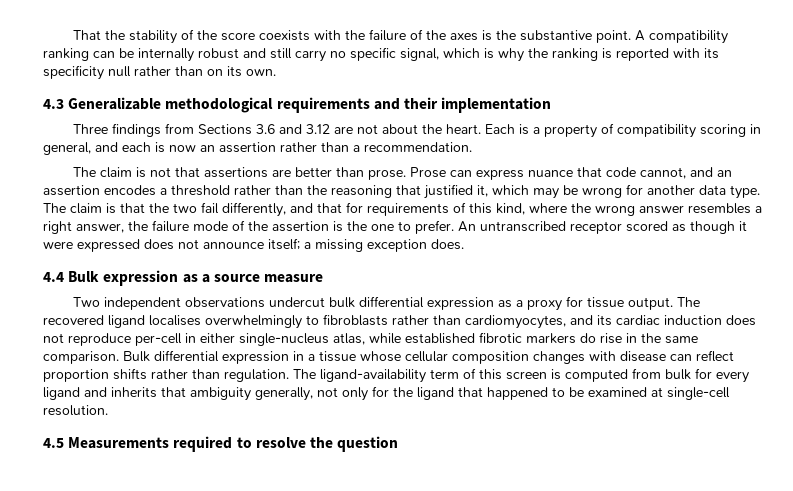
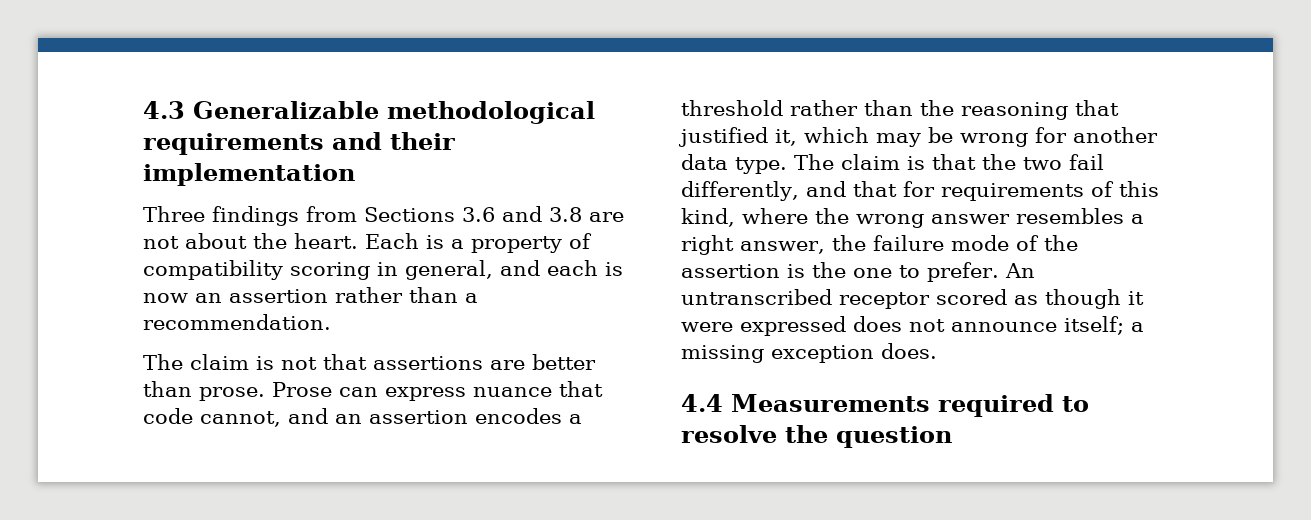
- That the stability of the score coexists with the failure of the axes is the substantive point. A compatibility ranking can be internally robust and still carry no specific signal, which is why the ranking is reported with its specificity null rather than on its own.
- Three findings from Sections 3.6 and 3.12 are not about the heart.
+ Three findings from Sections 3.6 and 3.8 are not about the heart.
- 4.4 Bulk expression as a source measure
- Two independent observations undercut bulk differential expression as a proxy for tissue output. The recovered ligand localises overwhelmingly to fibroblasts rather than cardiomyocytes, and its cardiac induction does not reproduce per-cell in either single-nucleus atlas, while established fibrotic markers do rise in the same comparison. Bulk differential expression in a tissue whose cellular composition changes with disease can reflect proportion shifts rather than regulation. The ligand-availability term of this screen is computed from bulk for every ligand and inherits that ambiguity generally, not only for the ligand that happened to be examined at single-cell resolution.
- 4.5 Measurements required to resolve the question
+ 4.4 Measurements required to resolve the question

